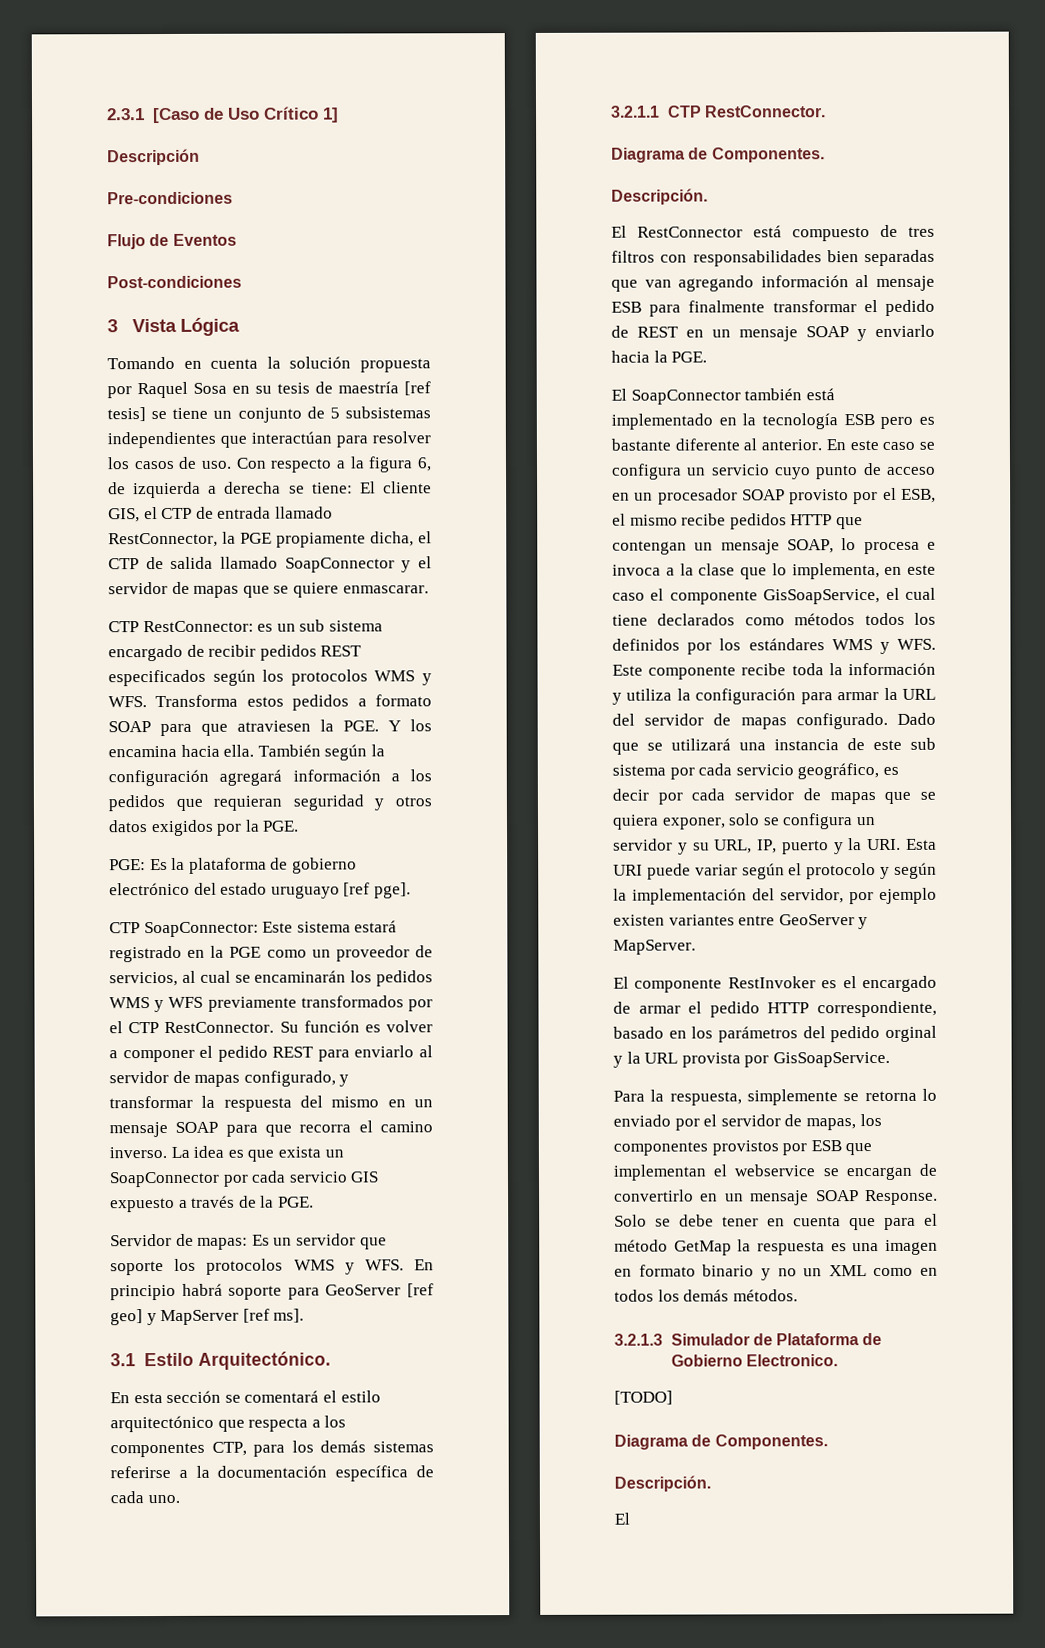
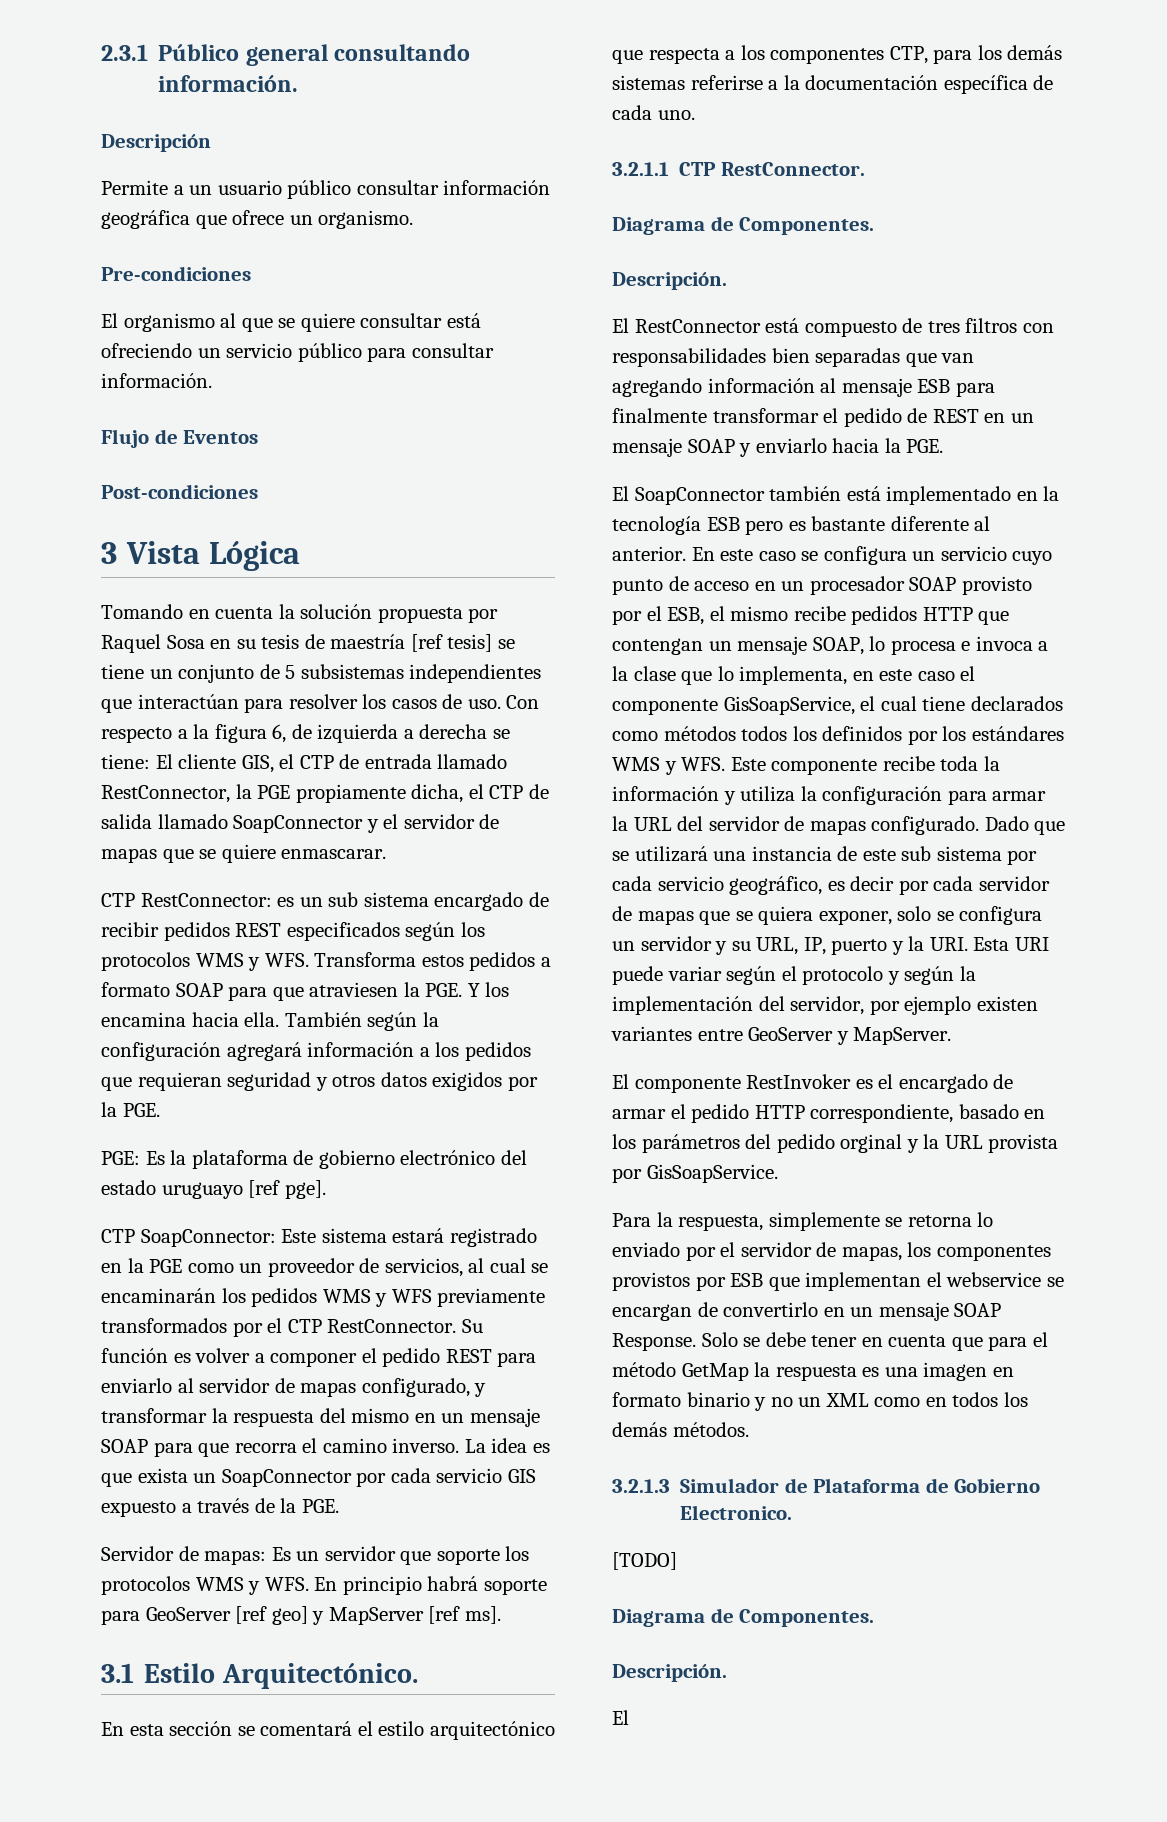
- 2.3.1 [Caso de Uso Crítico 1]
+ 2.3.1 Público general consultando información.
  Descripción
+ Permite a un usuario público consultar información geográfica que ofrece un organismo.
  Pre-condiciones
+ El organismo al que se quiere consultar está ofreciendo un servicio público para consultar información.

